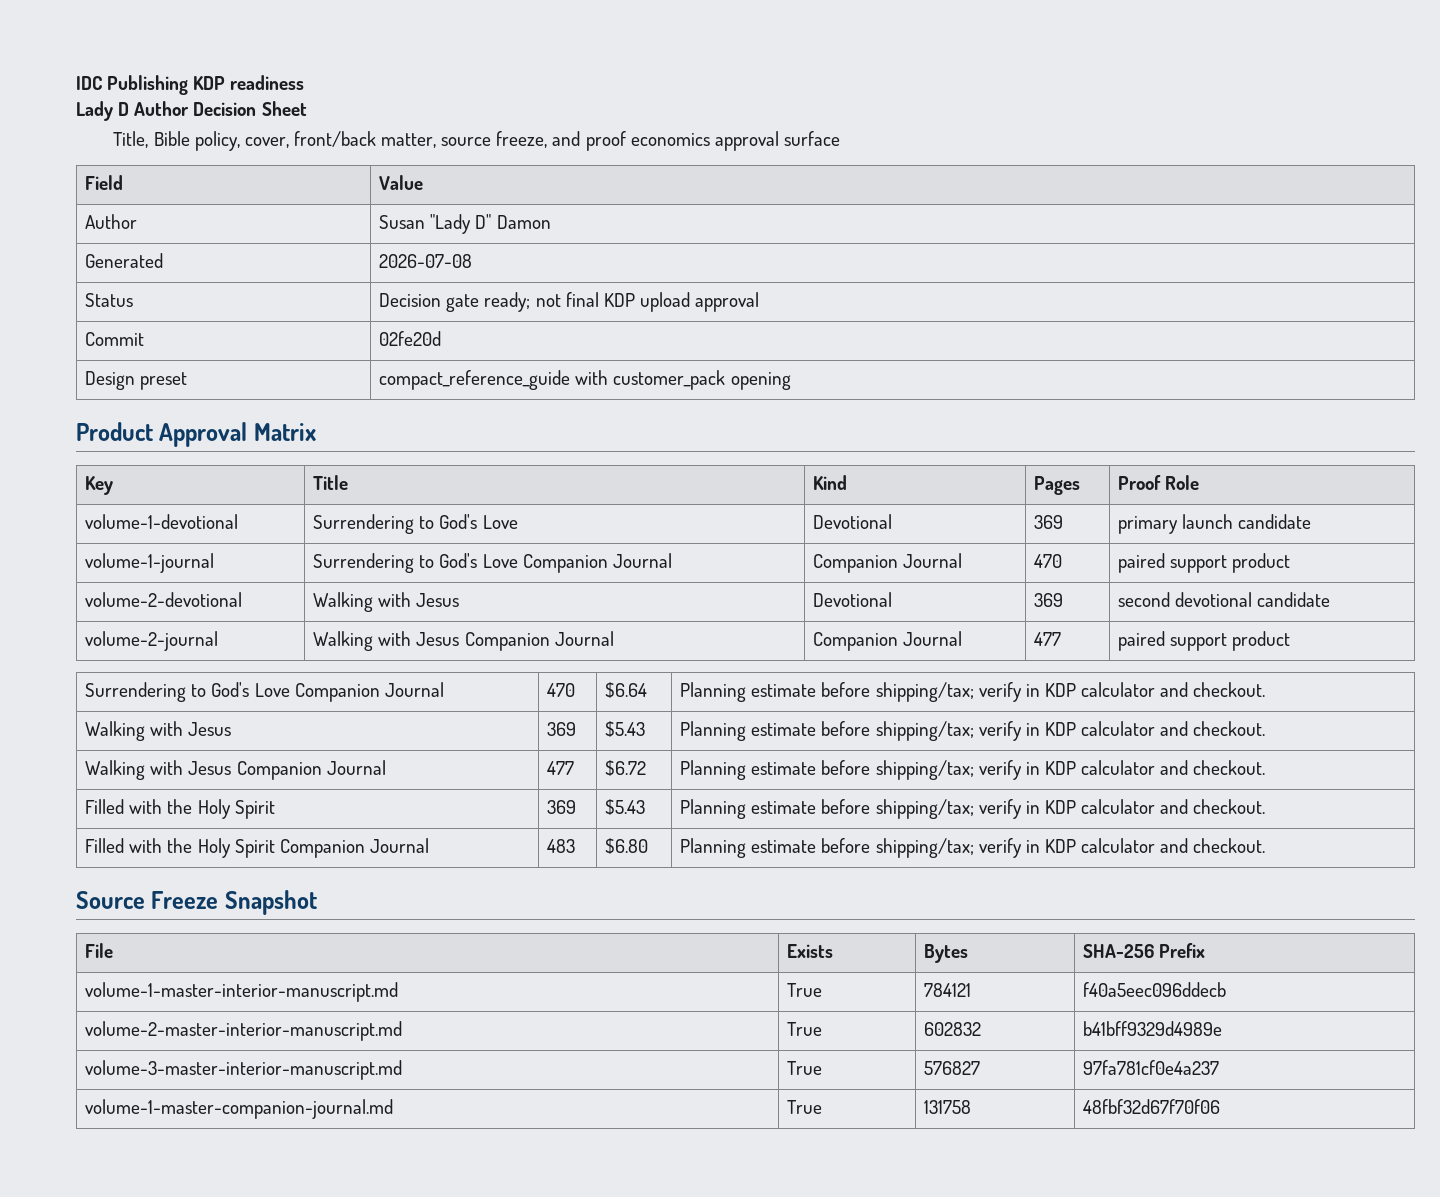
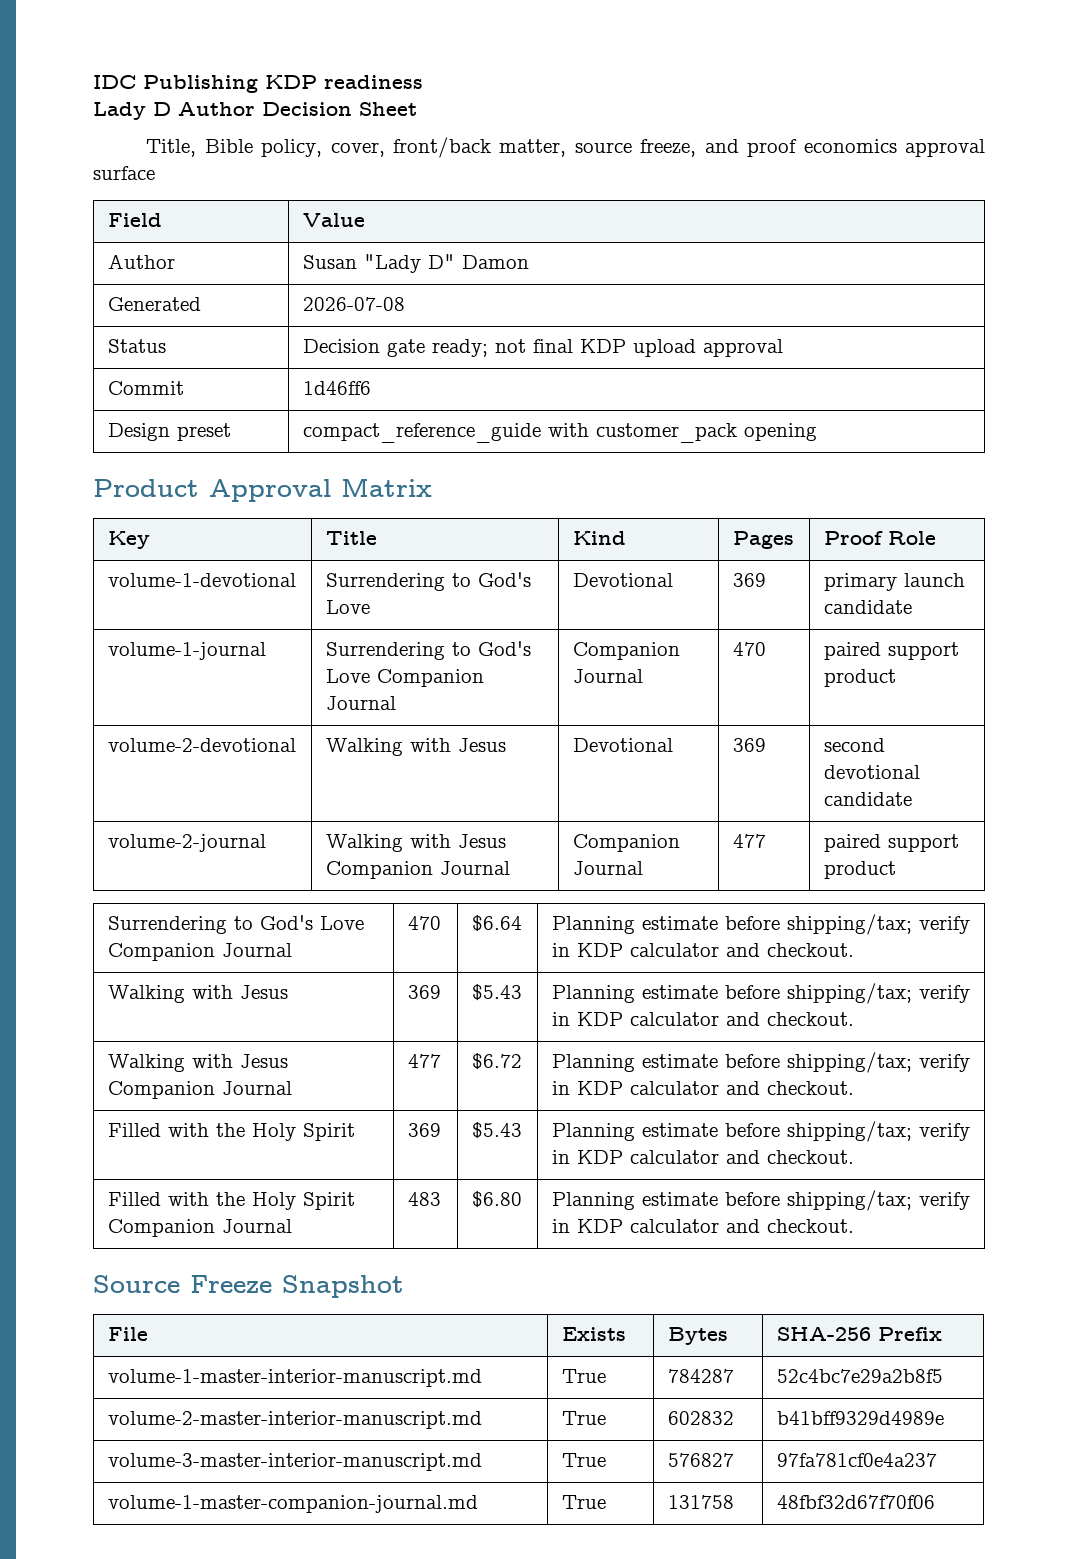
- Commit | 02fe20d
+ Commit | 1d46ff6
- volume-1-master-interior-manuscript.md | True | 784121 | f40a5eec096ddecb
+ volume-1-master-interior-manuscript.md | True | 784287 | 52c4bc7e29a2b8f5

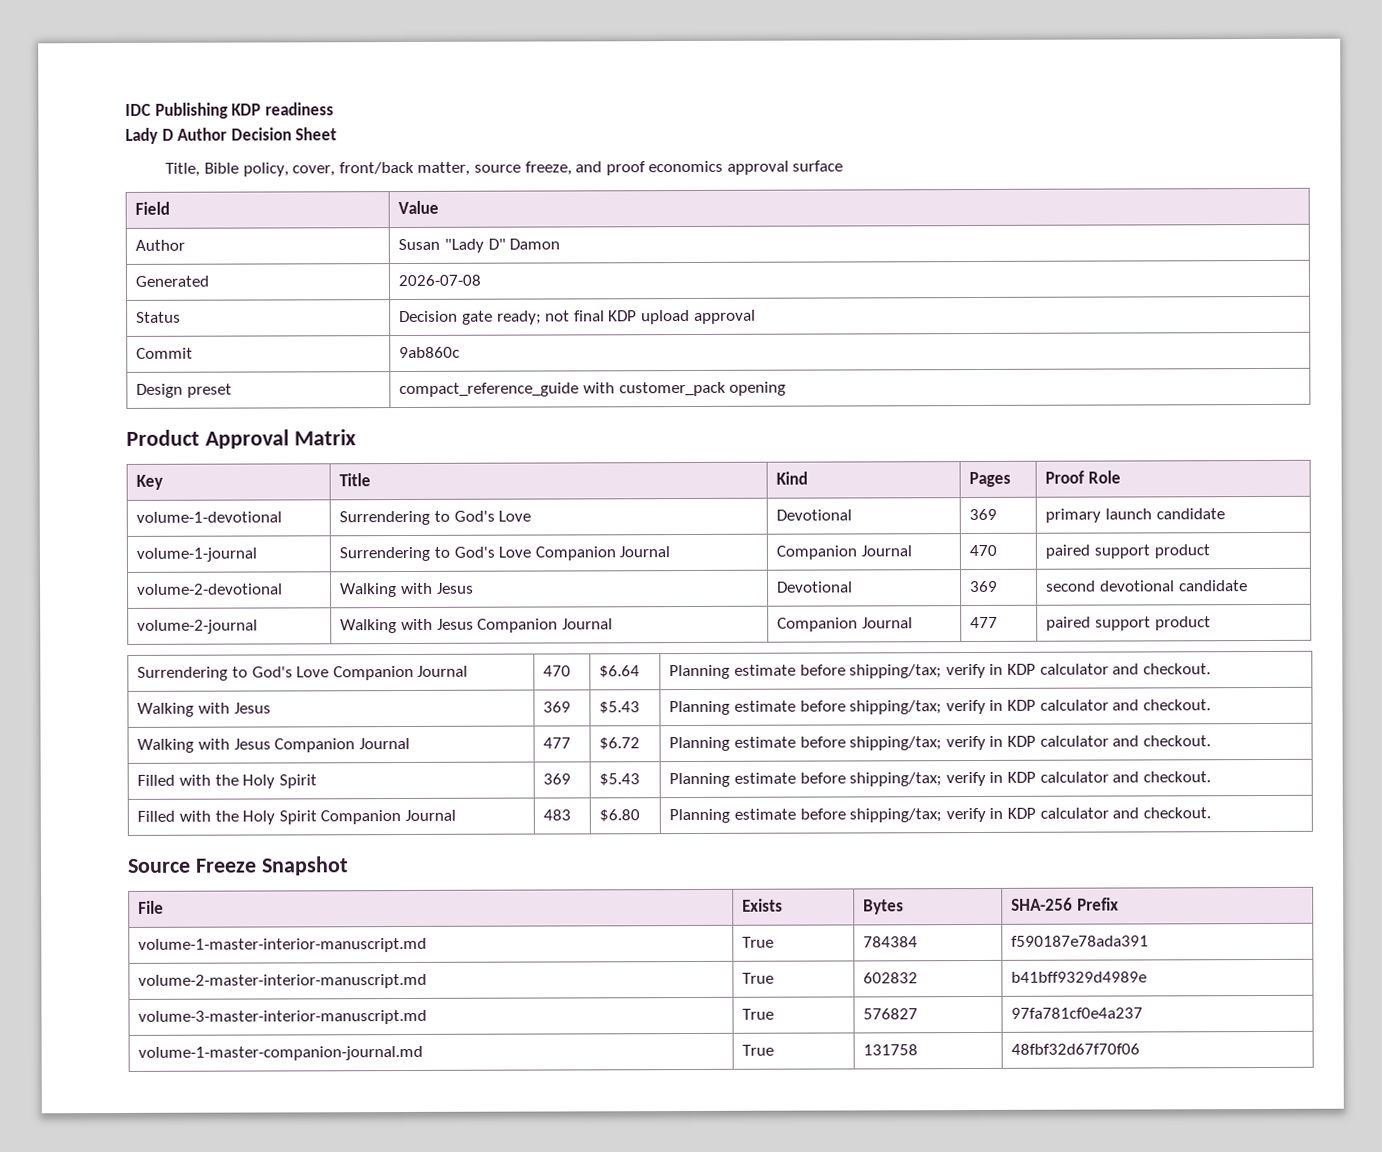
- Commit | 1d46ff6
+ Commit | 9ab860c
- volume-1-master-interior-manuscript.md | True | 784287 | 52c4bc7e29a2b8f5
+ volume-1-master-interior-manuscript.md | True | 784384 | f590187e78ada391

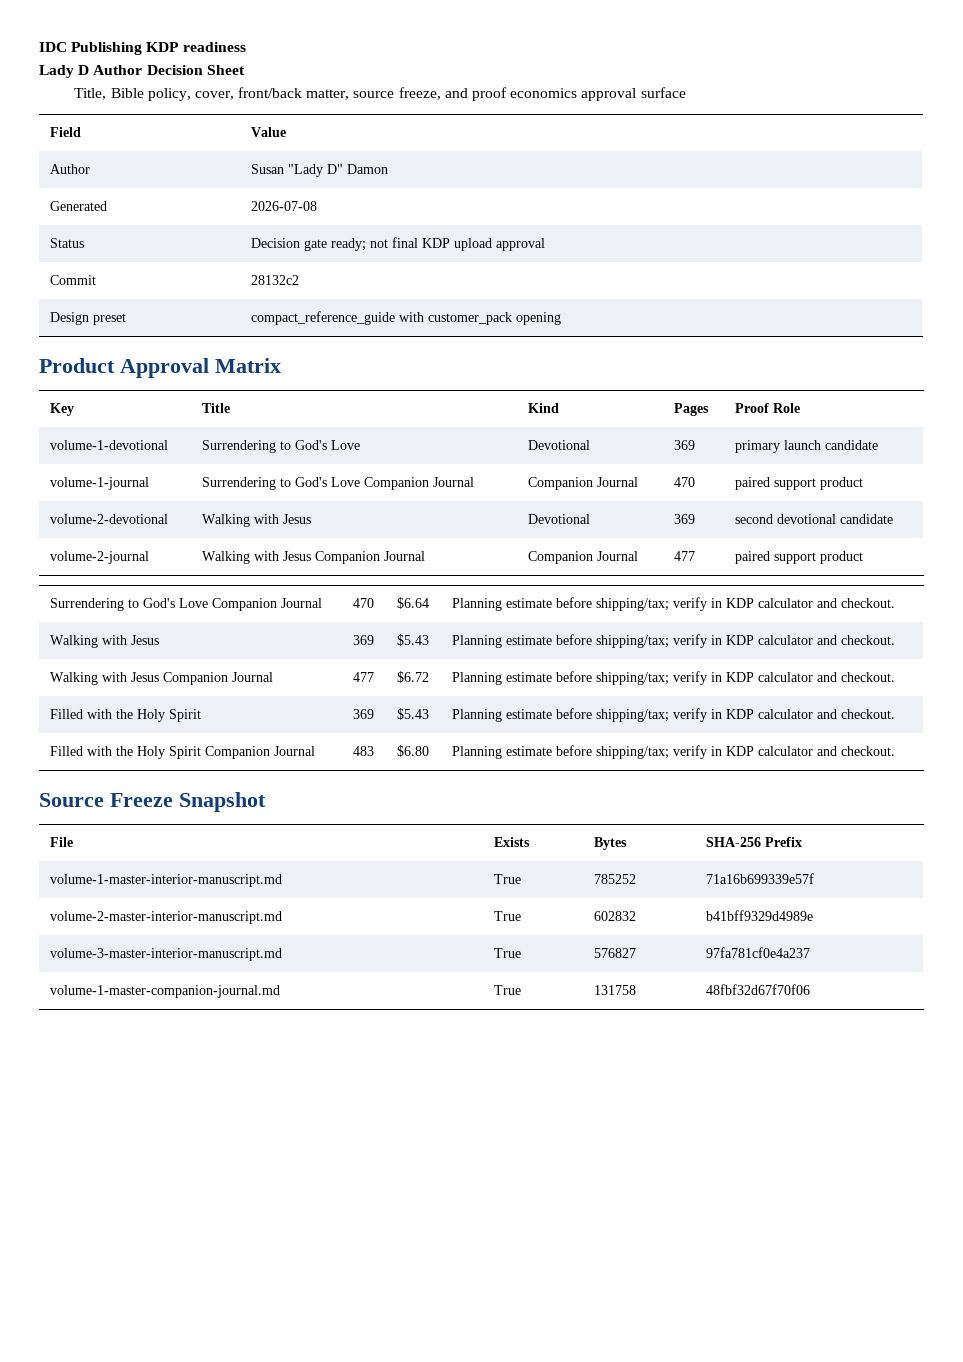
- Commit | 9ab860c
+ Commit | 28132c2
- volume-1-master-interior-manuscript.md | True | 784384 | f590187e78ada391
+ volume-1-master-interior-manuscript.md | True | 785252 | 71a16b699339e57f

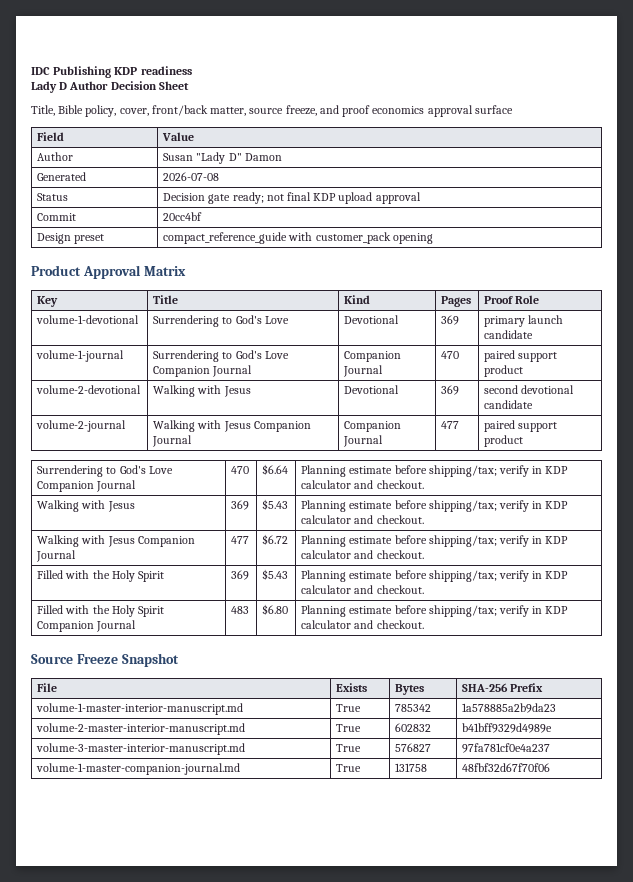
- Commit | 28132c2
+ Commit | 20cc4bf
- volume-1-master-interior-manuscript.md | True | 785252 | 71a16b699339e57f
+ volume-1-master-interior-manuscript.md | True | 785342 | 1a578885a2b9da23

